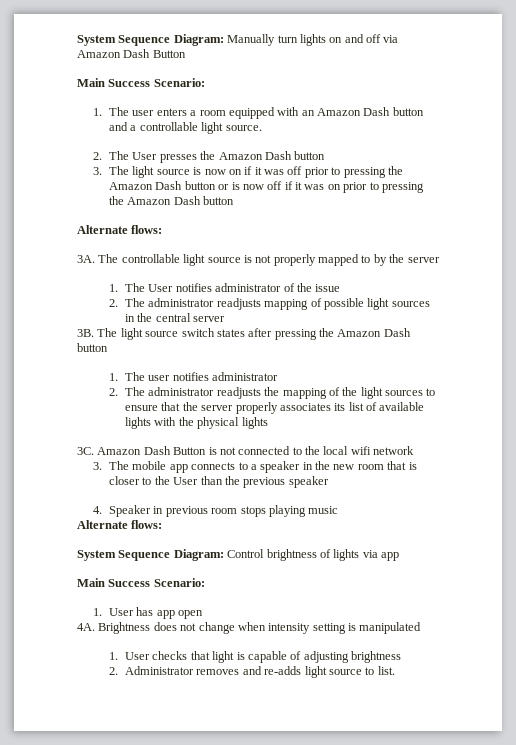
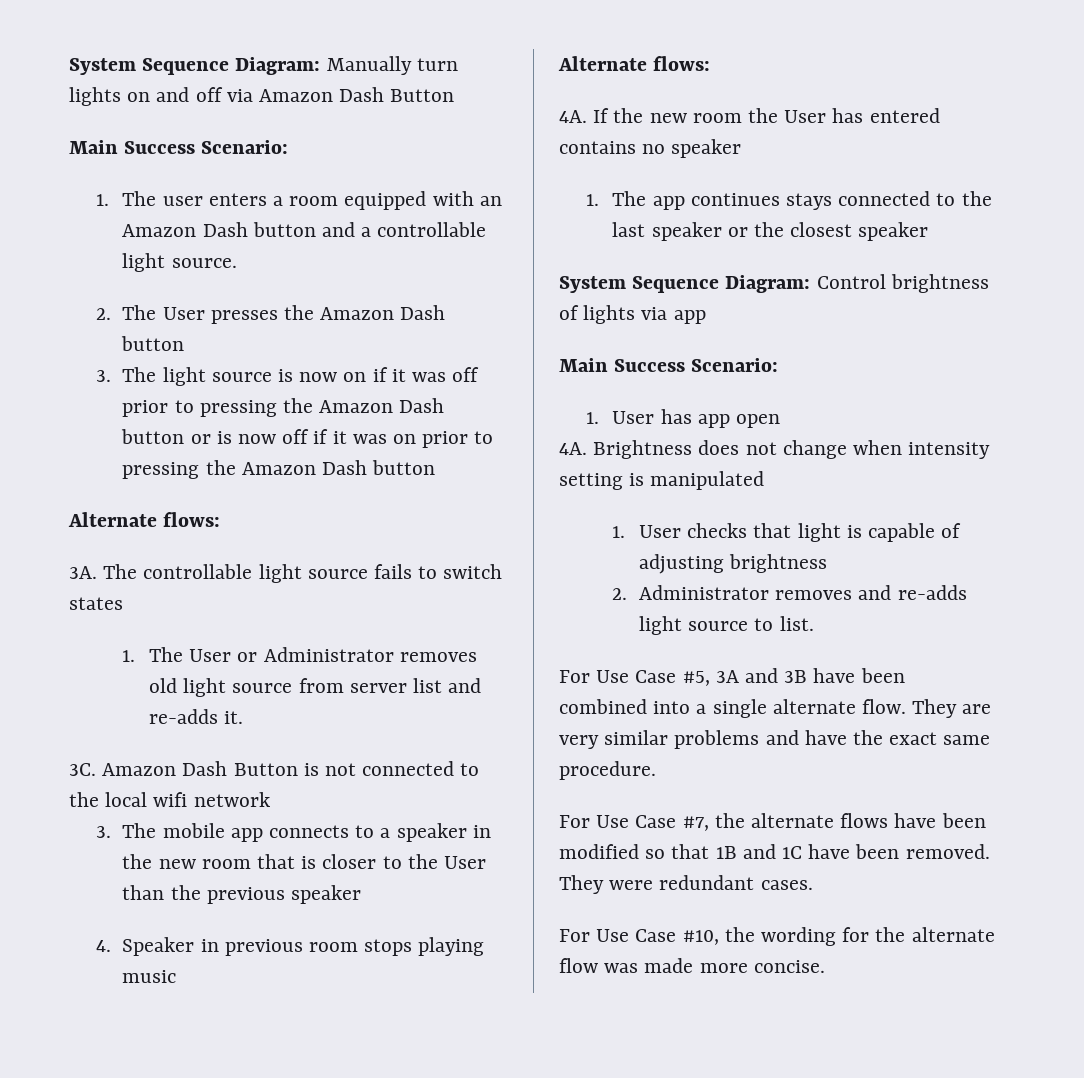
- The controllable light source is not properly mapped to by the server
- 1. The User notifies administrator of the issue
- 2. The administrator readjusts mapping of possible light sources in the central server
- 3B. The light source switch states after pressing the Amazon Dash button
- 1. The user notifies administrator
- 2. The administrator readjusts the mapping of the light sources to ensure that the server properly associates its list of available lights with the physical lights
+ The controllable light source fails to switch states
+ 1. The User or Administrator removes old light source from server list and re-adds it.
+ 4A. If the new room the User has entered contains no speaker
+ 1. The app continues stays connected to the last speaker or the closest speaker
+ For Use Case #5, 3A and 3B have been combined into a single alternate flow. They are very similar problems and have the exact same procedure.
+ For Use Case #7, the alternate flows have been modified so that 1B and 1C have been removed. They were redundant cases.
+ For Use Case #10, the wording for the alternate flow was made more concise.

